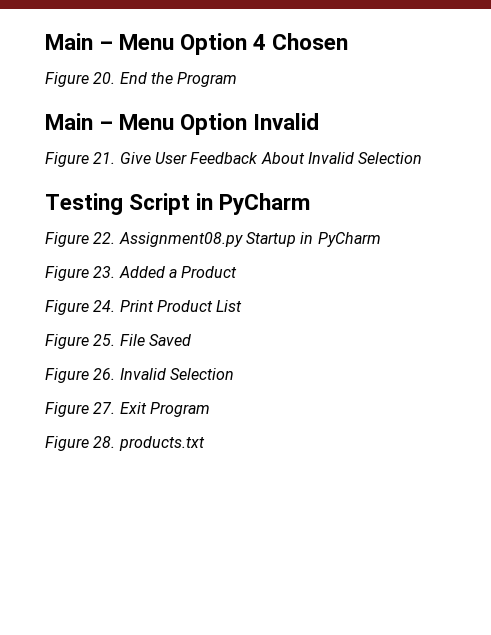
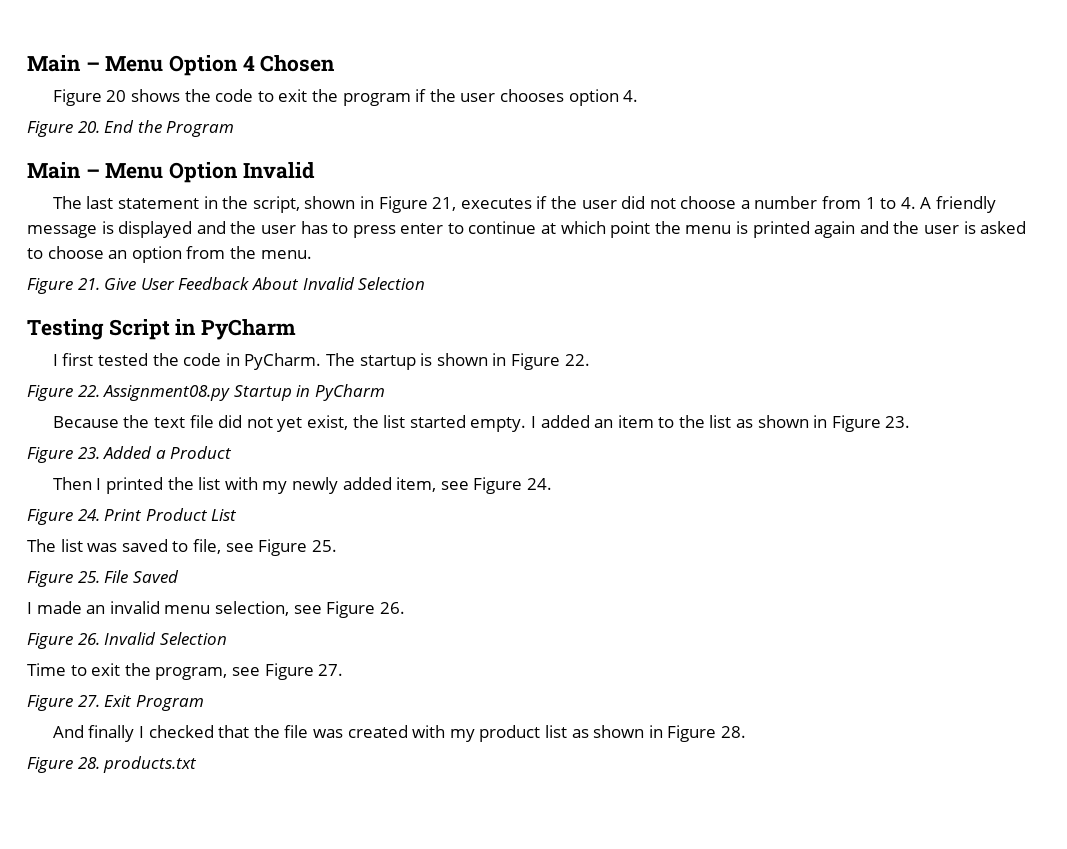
+ Figure 20 shows the code to exit the program if the user chooses option 4.
+ The last statement in the script, shown in Figure 21, executes if the user did not choose a number from 1 to 4. A friendly message is displayed and the user has to press enter to continue at which point the menu is printed again and the user is asked to choose an option from the menu.
+ I first tested the code in PyCharm. The startup is shown in Figure 22.
+ Because the text file did not yet exist, the list started empty. I added an item to the list as shown in Figure 23.
+ Then I printed the list with my newly added item, see Figure 24.
+ The list was saved to file, see Figure 25.
  Figure 25. File Saved
+ I made an invalid menu selection, see Figure 26.
  Figure 26. Invalid Selection
+ Time to exit the program, see Figure 27.
  Figure 27. Exit Program
+ And finally I checked that the file was created with my product list as shown in Figure 28.

